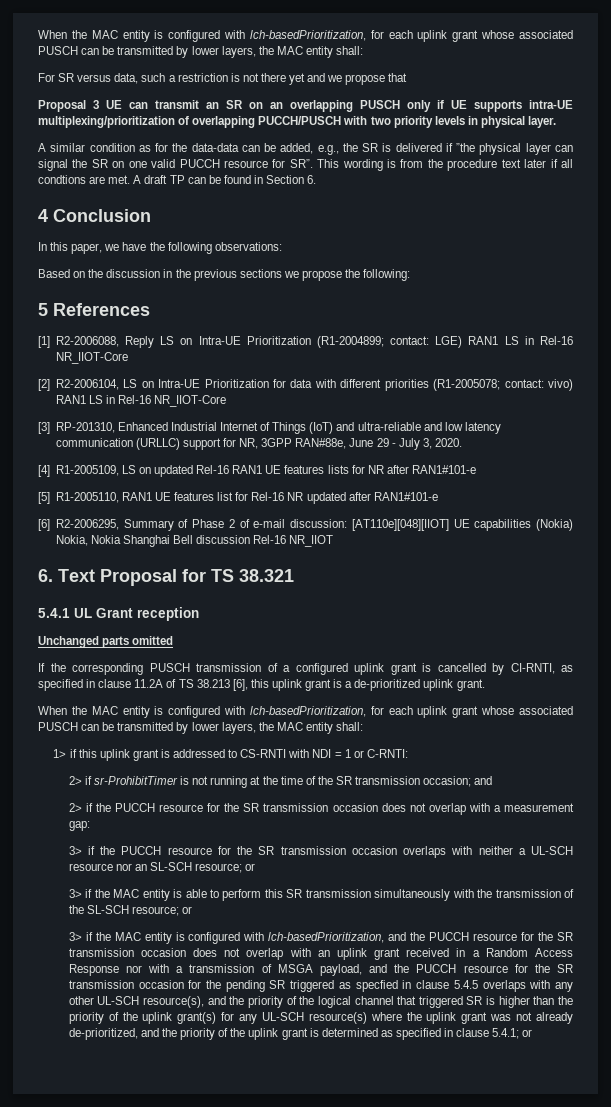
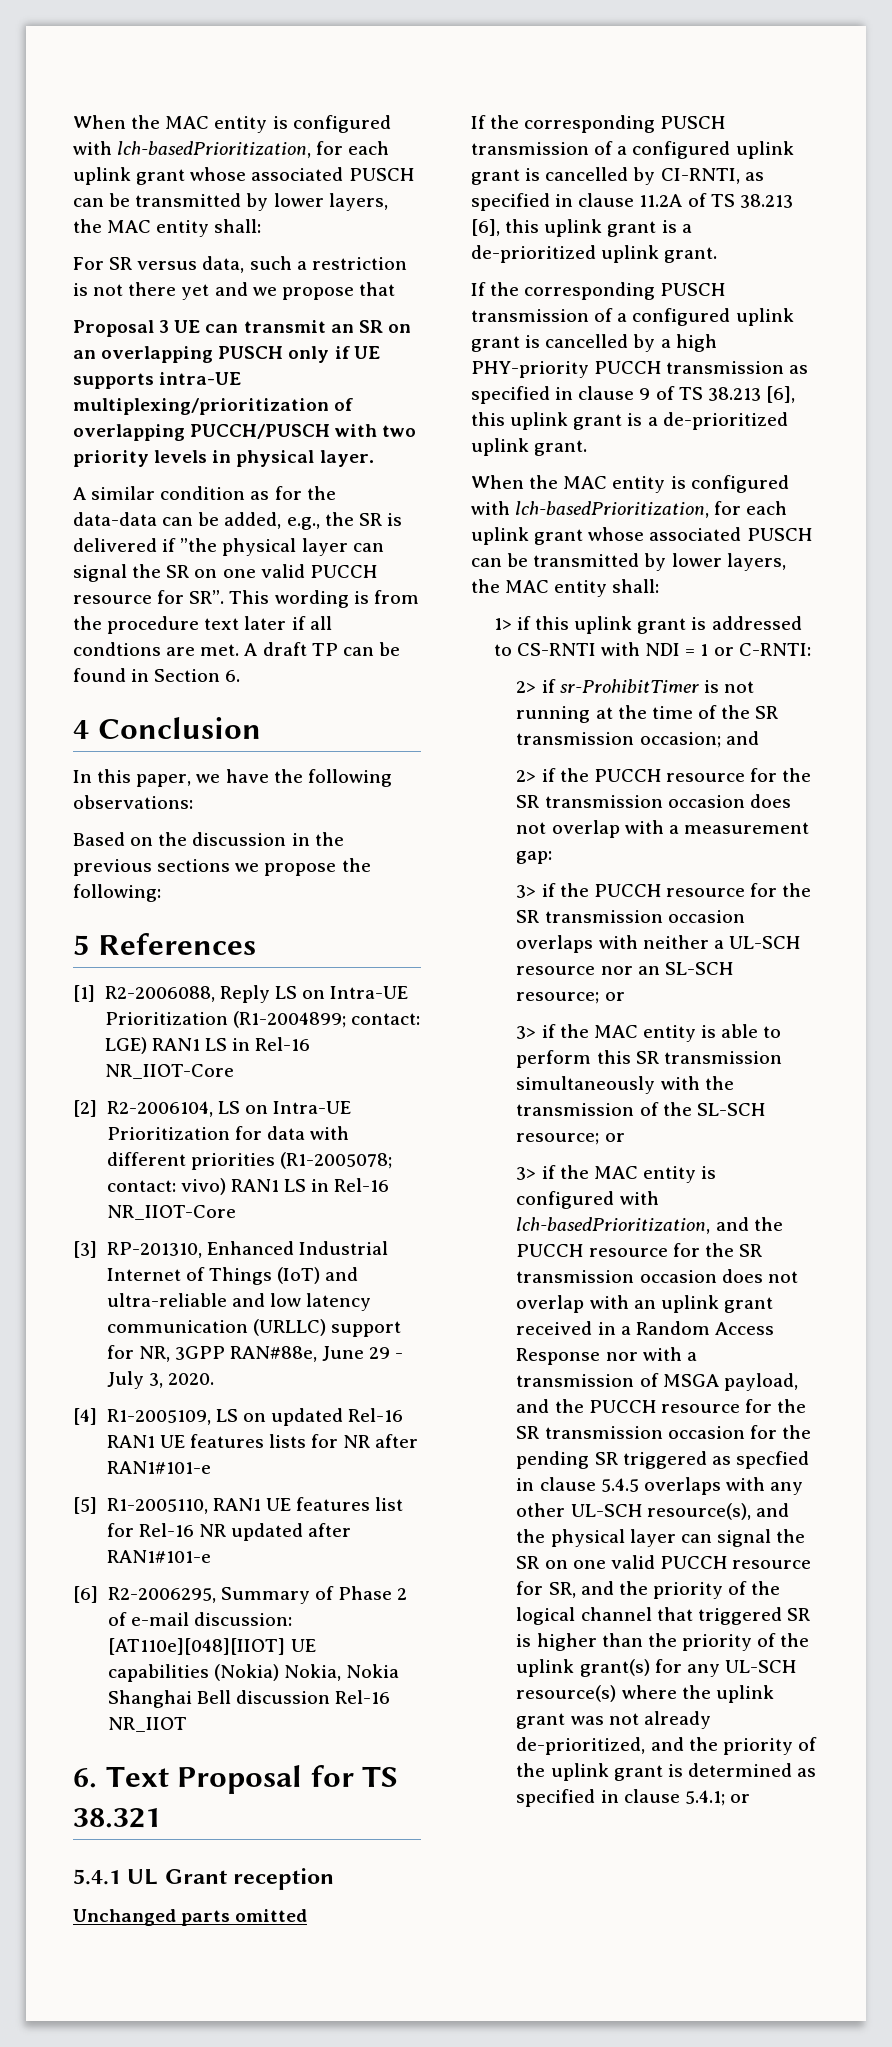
+ If the corresponding PUSCH transmission of a configured uplink grant is cancelled by a high PHY-priority PUCCH transmission as specified in clause 9 of TS 38.213 [6], this uplink grant is a de-prioritized uplink grant.
- 3> if the MAC entity is configured with lch-basedPrioritization, and the PUCCH resource for the SR transmission occasion does not overlap with an uplink grant received in a Random Access Response nor with a transmission of MSGA payload, and the PUCCH resource for the SR transmission occasion for the pending SR triggered as specfied in clause 5.4.5 overlaps with any other UL-SCH resource(s), and the priority of the logical channel that triggered SR is higher than the priority of the uplink grant(s) for any UL-SCH resource(s) where the uplink grant was not already de-prioritized, and the priority of the uplink grant is determined as specified in clause 5.4.1;
+ 3> if the MAC entity is configured with lch-basedPrioritization, and the PUCCH resource for the SR transmission occasion does not overlap with an uplink grant received in a Random Access Response nor with a transmission of MSGA payload, and the PUCCH resource for the SR transmission occasion for the pending SR triggered as specfied in clause 5.4.5 overlaps with any other UL-SCH resource(s), and the physical layer can signal the SR on one valid PUCCH resource for SR, and the priority of the logical channel that triggered SR is higher than the priority of the uplink grant(s) for any UL-SCH resource(s) where the uplink grant was not already de-prioritized, and the priority of the uplink grant is determined as specified in clause 5.4.1;

